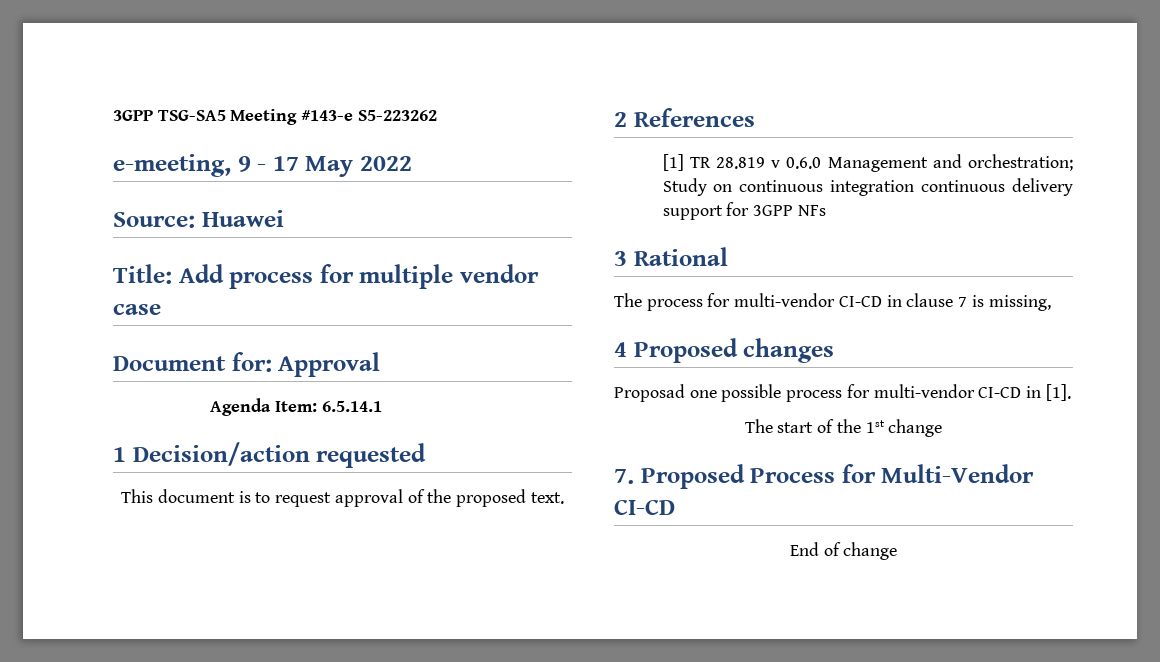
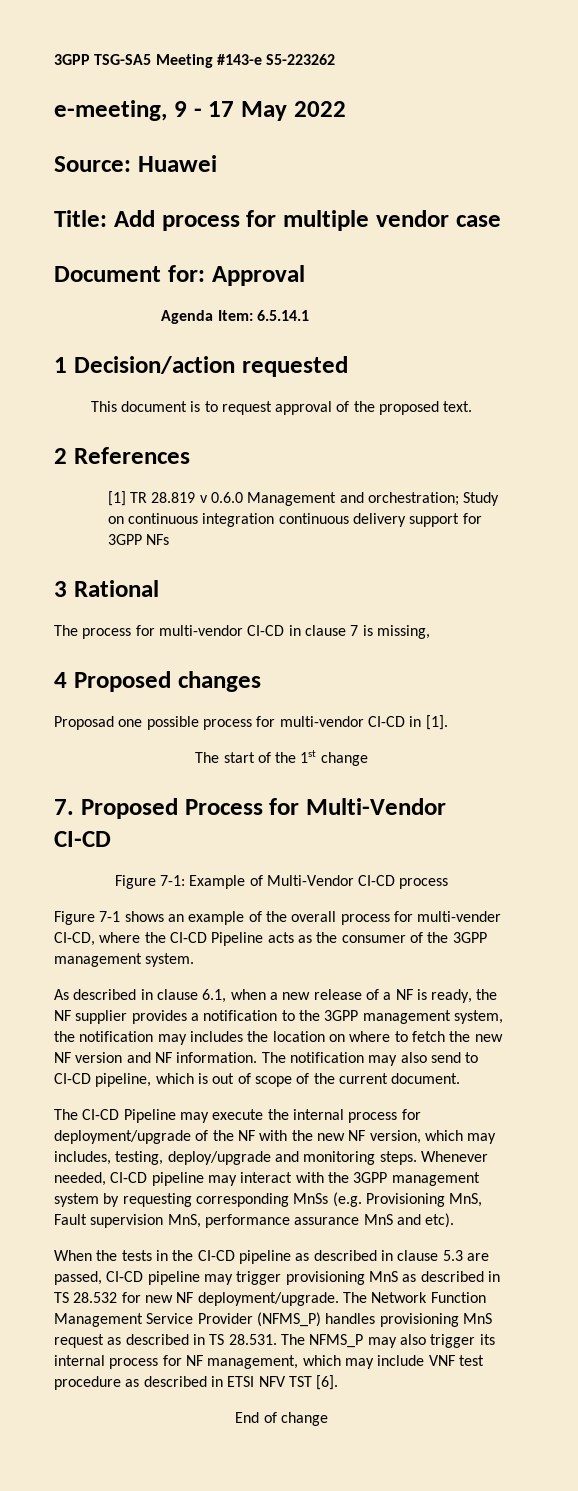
+ Figure 7-1: Example of Multi-Vendor CI-CD process
+ Figure 7-1 shows an example of the overall process for multi-vender CI-CD, where the CI-CD Pipeline acts as the consumer of the 3GPP management system.
+ As described in clause 6.1, when a new release of a NF is ready, the NF supplier provides a notification to the 3GPP management system, the notification may includes the location on where to fetch the new NF version and NF information. The notification may also send to CI-CD pipeline, which is out of scope of the current document.
+ The CI-CD Pipeline may execute the internal process for deployment/upgrade of the NF with the new NF version, which may includes, testing, deploy/upgrade and monitoring steps. Whenever needed, CI-CD pipeline may interact with the 3GPP management system by requesting corresponding MnSs (e.g. Provisioning MnS, Fault supervision MnS, performance assurance MnS and etc).
+ When the tests in the CI-CD pipeline as described in clause 5.3 are passed, CI-CD pipeline may trigger provisioning MnS as described in TS 28.532 for new NF deployment/upgrade. The Network Function Management Service Provider (NFMS_P) handles provisioning MnS request as described in TS 28.531. The NFMS_P may also trigger its internal process for NF management, which may include VNF test procedure as described in ETSI NFV TST [6].

